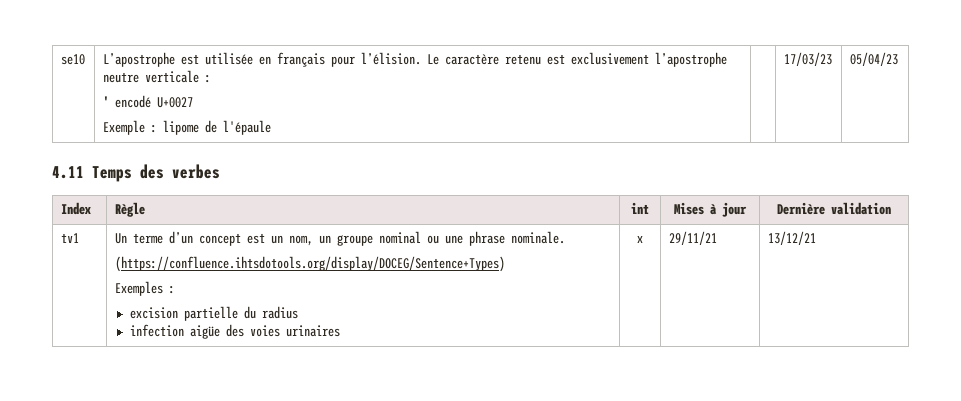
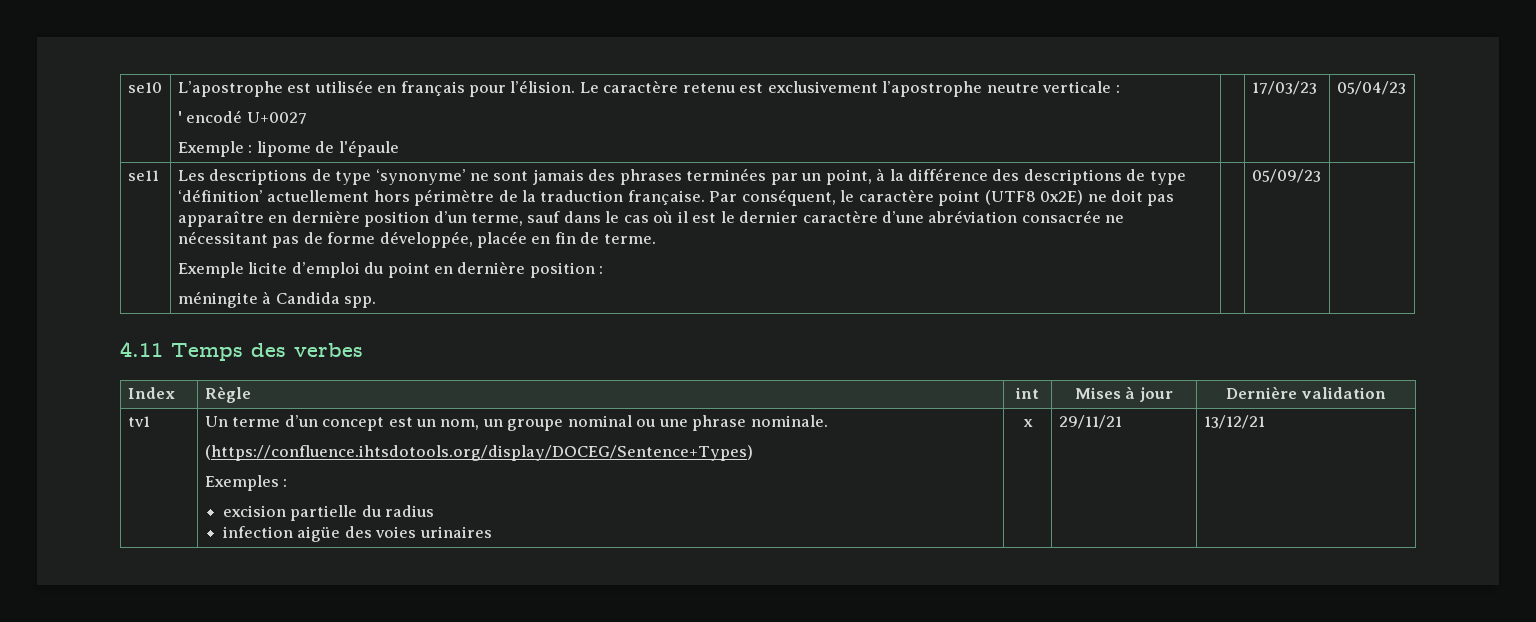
+ se11 | Les descriptions de type ‘synonyme’ ne sont jamais des phrases terminées par un point, à la différence des descriptions de type ‘définition’ actuellement hors périmètre de la traduction française. Par conséquent, le caractère point (UTF8 0x2E) ne doit pas apparaître en dernière position d’un terme, sauf dans le cas où il est le dernier caractère d’une abréviation consacrée ne nécessitant pas de forme développée, placée en fin de terme.
+ Exemple licite d’emploi du point en dernière position :
+ méningite à Candida spp. | | 05/09/23

